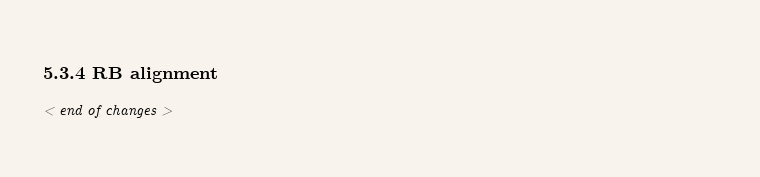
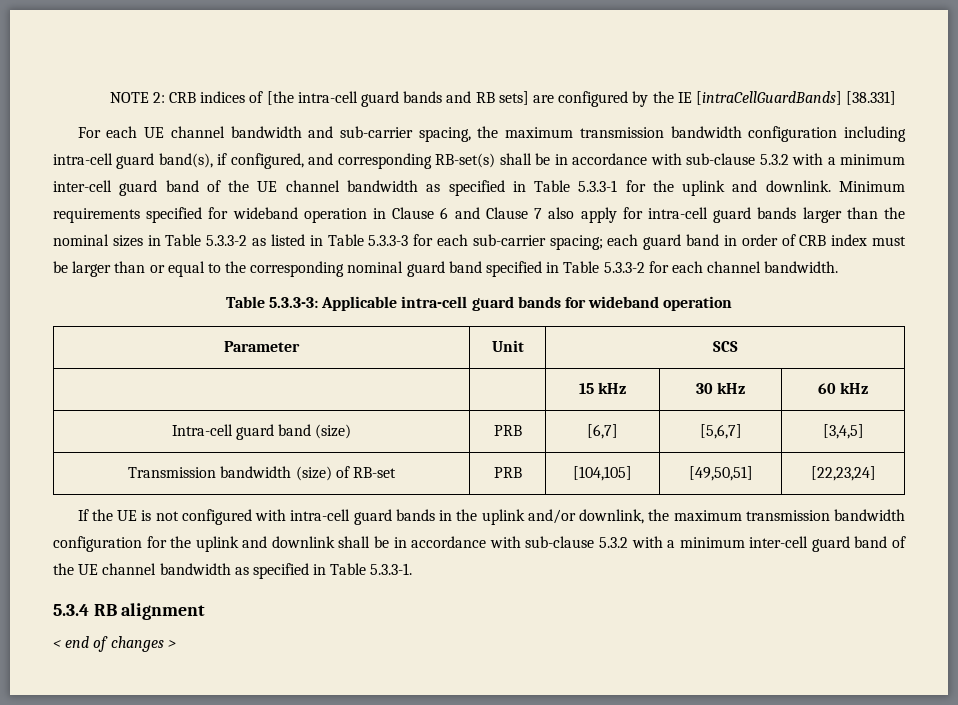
+ NOTE 2: CRB indices of [the intra-cell guard bands and RB sets] are configured by the IE [intraCellGuardBands] [38.331]
+ For each UE channel bandwidth and sub-carrier spacing, the maximum transmission bandwidth configuration including intra-cell guard band(s), if configured, and corresponding RB-set(s) shall be in accordance with sub-clause 5.3.2 with a minimum inter-cell guard band of the UE channel bandwidth as specified in Table 5.3.3-1 for the uplink and downlink. Minimum requirements specified for wideband operation in Clause 6 and Clause 7 also apply for intra-cell guard bands larger than the nominal sizes in Table 5.3.3-2 as listed in Table 5.3.3-3 for each sub-carrier spacing; each guard band in order of CRB index must be larger than or equal to the corresponding nominal guard band specified in Table 5.3.3-2 for each channel bandwidth.
+ Table 5.3.3-3: Applicable intra-cell guard bands for wideband operation
+ Parameter | Unit | SCS
+ | | 15 kHz | 30 kHz | 60 kHz
+ Intra-cell guard band (size) | PRB | [6,7] | [5,6,7] | [3,4,5]
+ Transmission bandwidth (size) of RB-set | PRB | [104,105] | [49,50,51] | [22,23,24]
+ If the UE is not configured with intra-cell guard bands in the uplink and/or downlink, the maximum transmission bandwidth configuration for the uplink and downlink shall be in accordance with sub-clause 5.3.2 with a minimum inter-cell guard band of the UE channel bandwidth as specified in Table 5.3.3-1.

